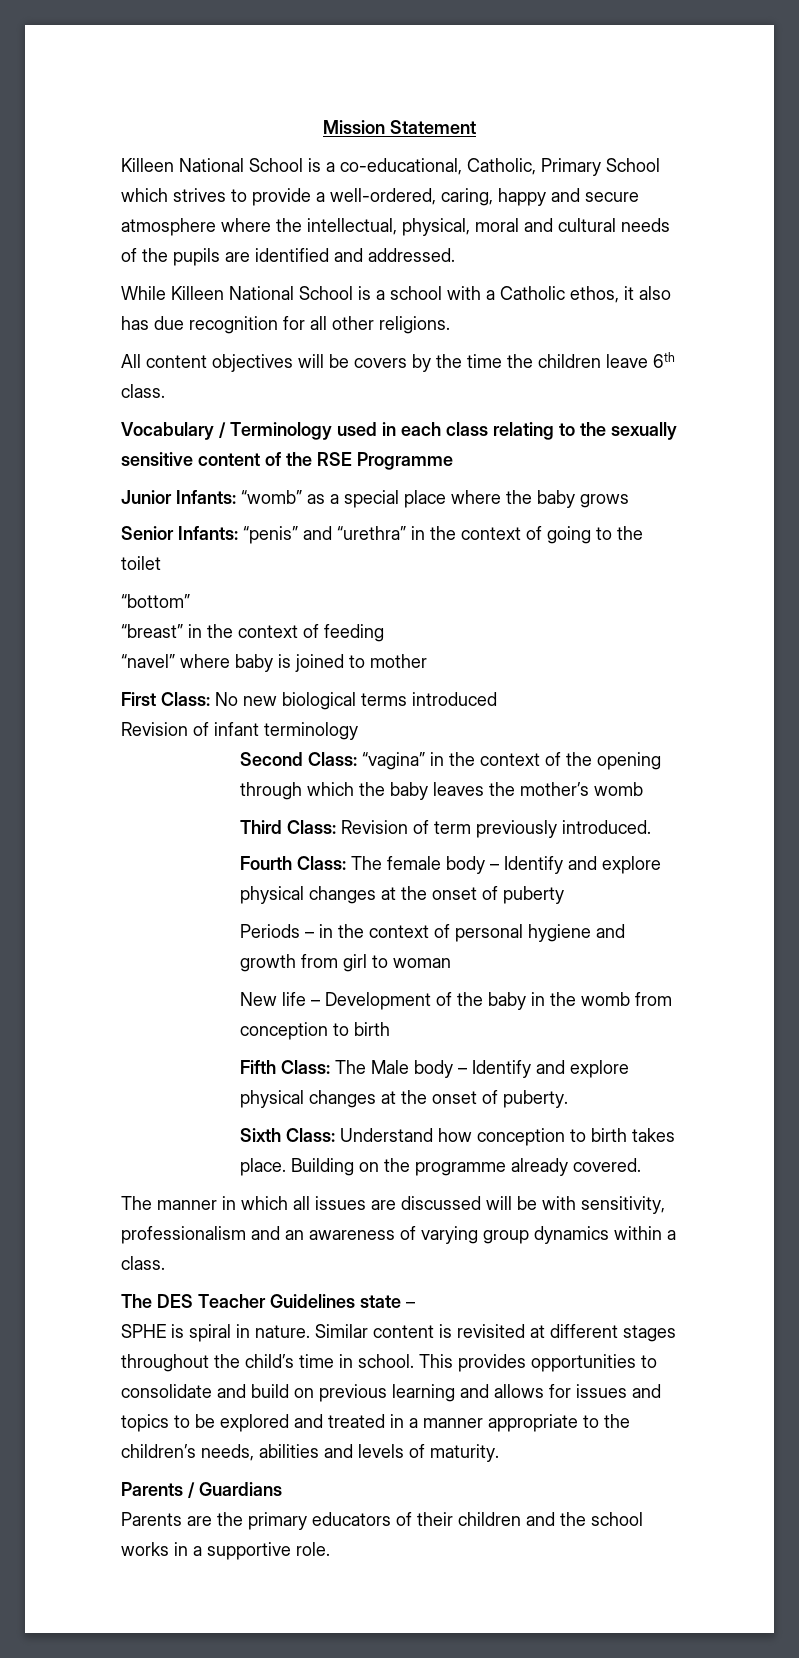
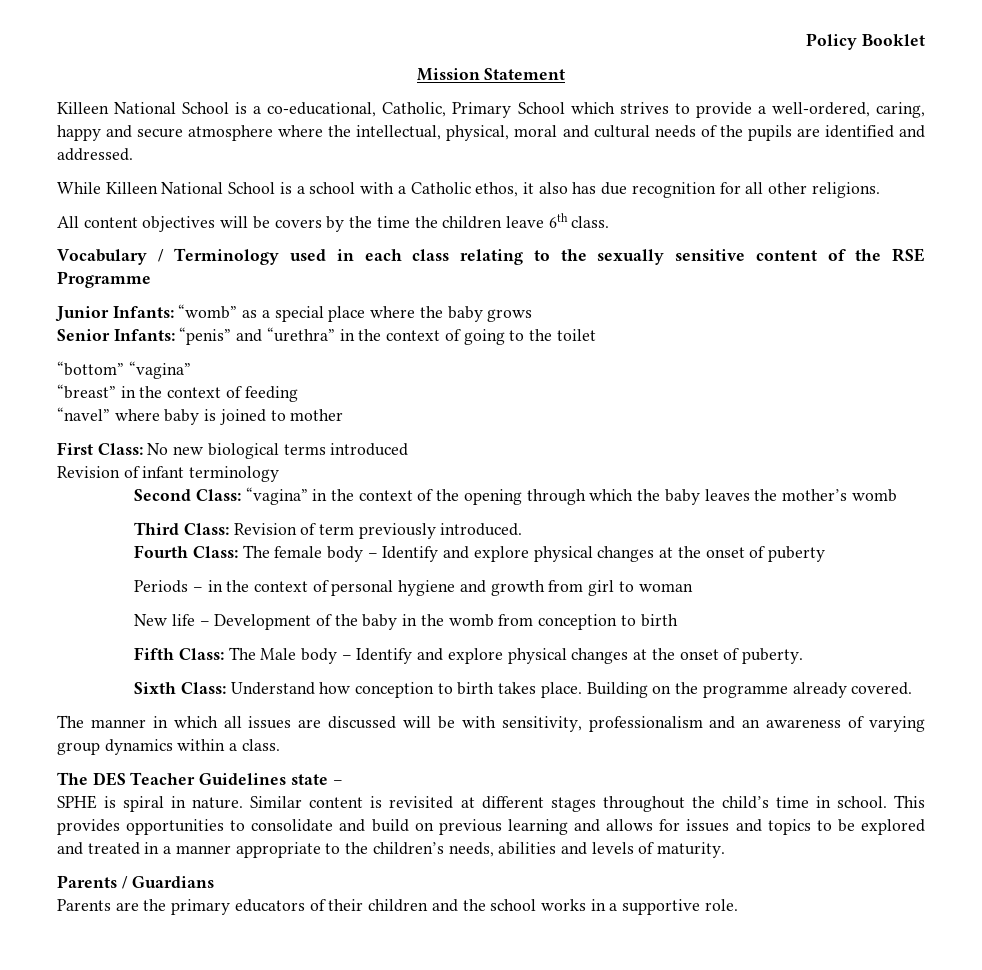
+ Policy Booklet
- “bottom”
+ “bottom” “vagina”

